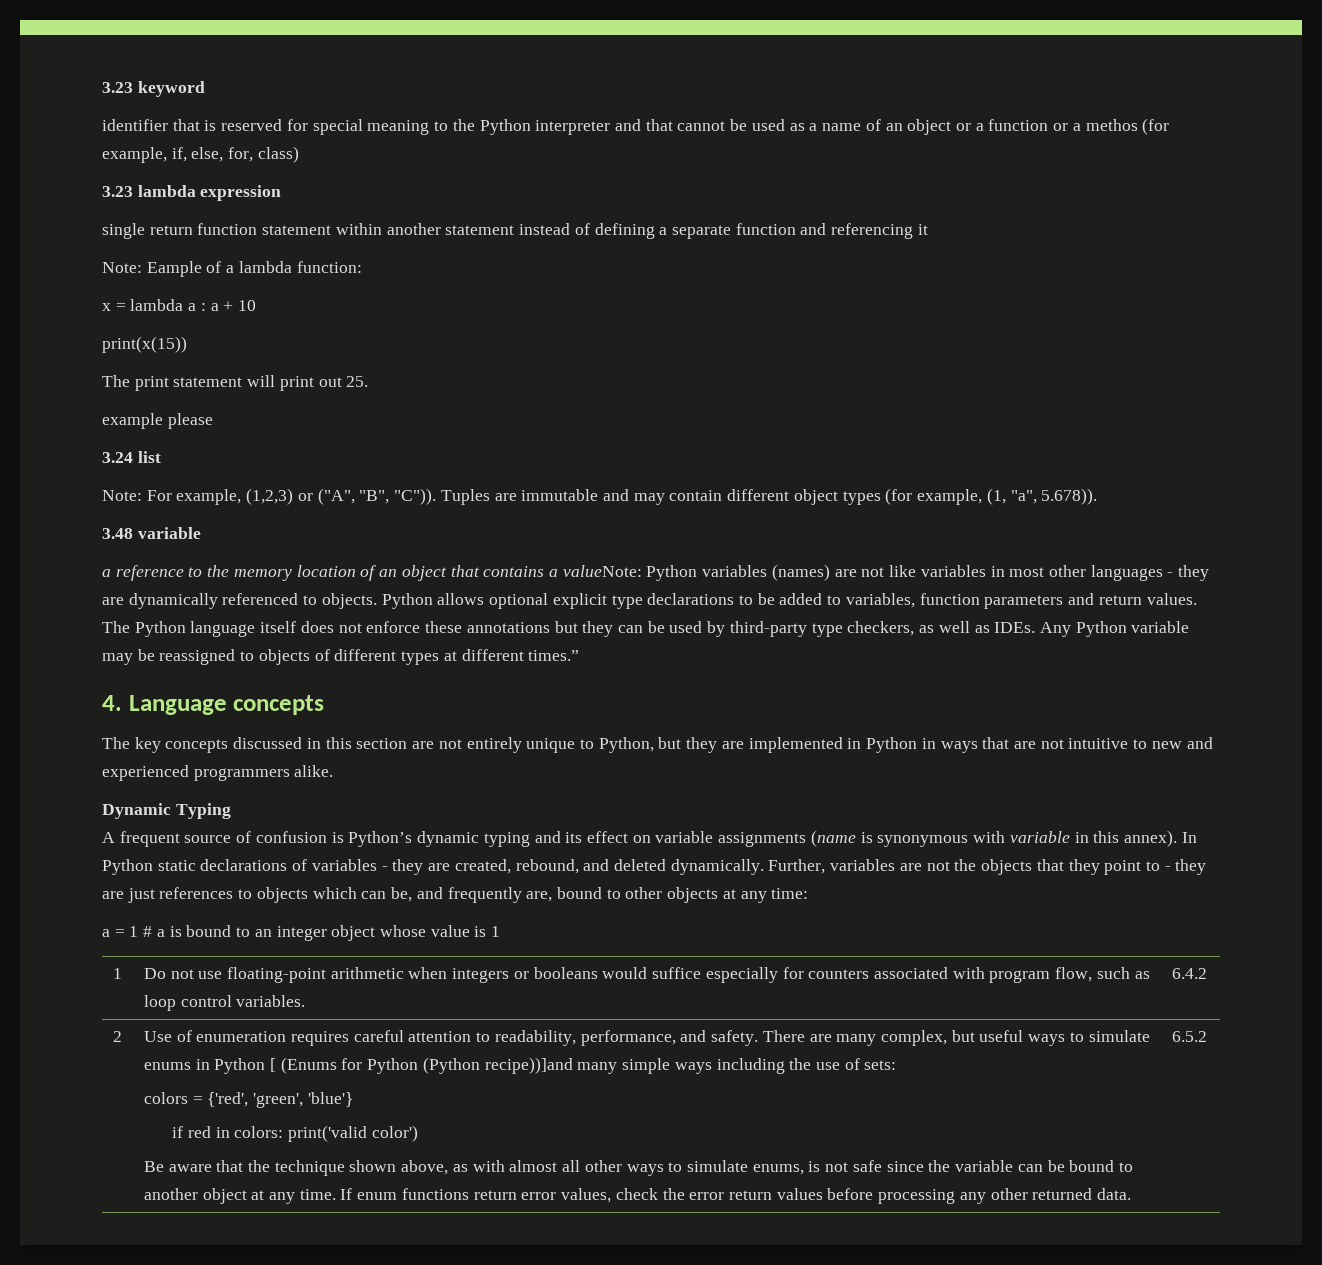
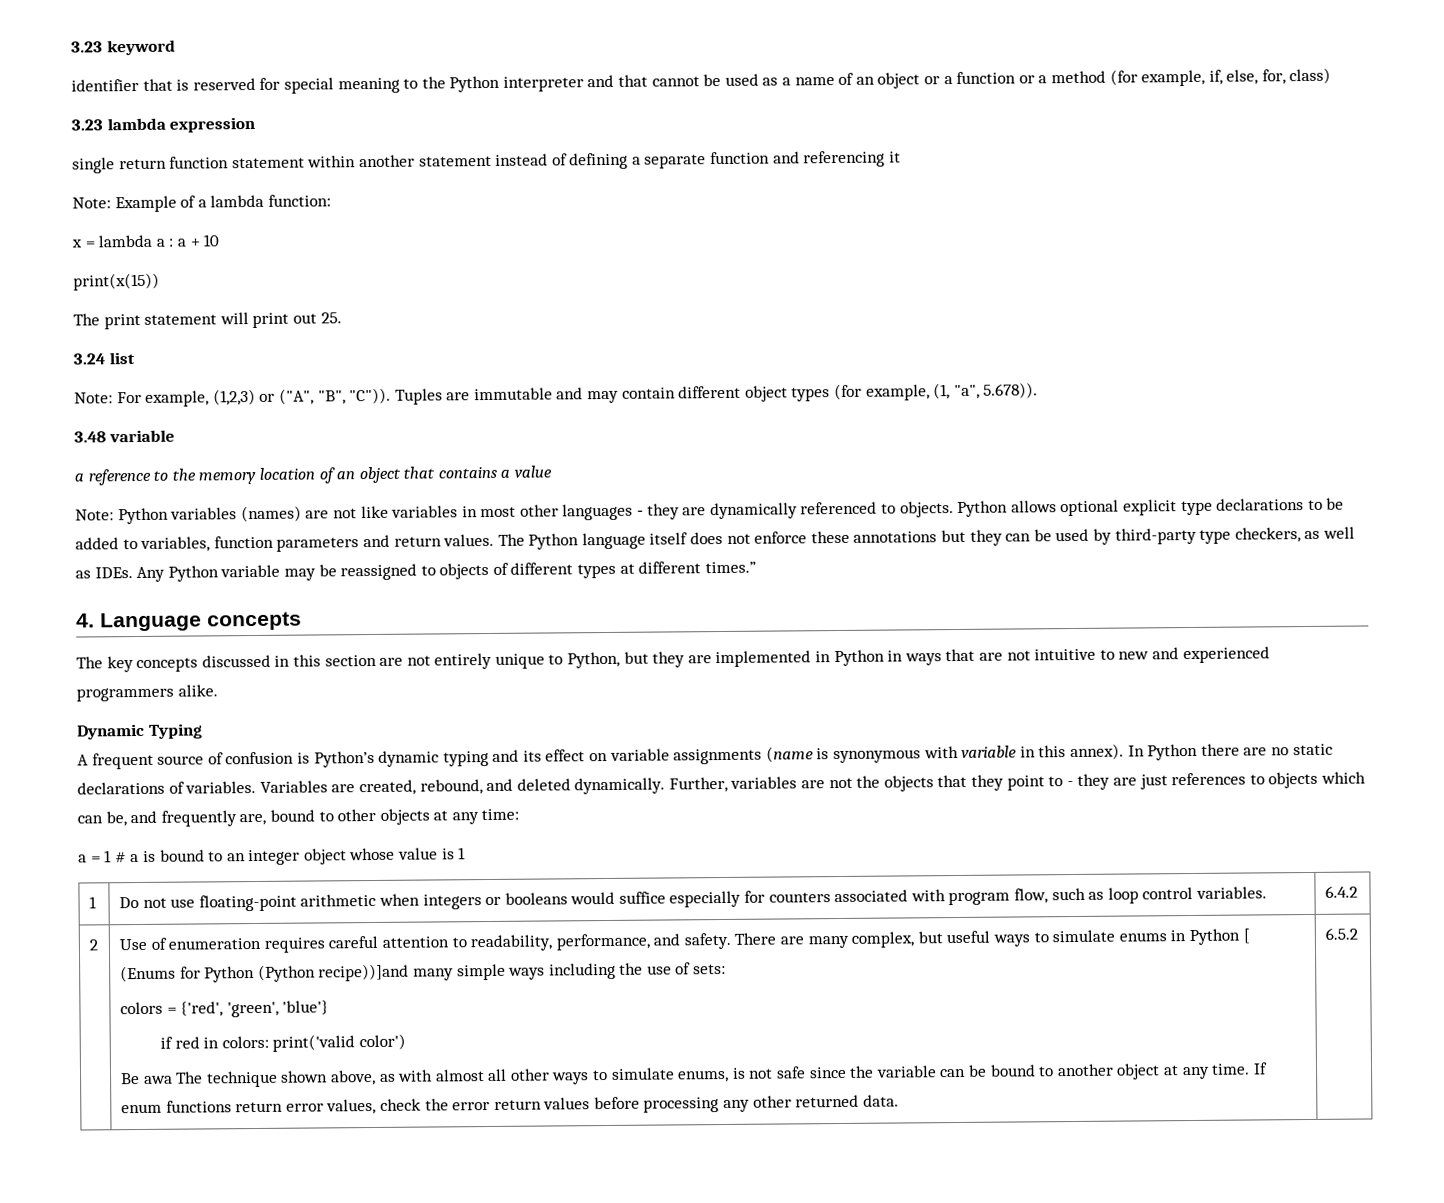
- identifier that is reserved for special meaning to the Python interpreter and that cannot be used as a name of an object or a function or a methos (for example, if, else, for, class)
+ identifier that is reserved for special meaning to the Python interpreter and that cannot be used as a name of an object or a function or a method (for example, if, else, for, class)
- Note: Eample of a lambda function:
+ Note: Example of a lambda function:
- example please
- a reference to the memory location of an object that contains a valueNote: Python variables (names) are not like variables in most other languages ‐ they are dynamically referenced to objects.
+ a reference to the memory location of an object that contains a value
+ Note: Python variables (names) are not like variables in most other languages ‐ they are dynamically referenced to objects.
- In Python static declarations of variables - they are created, rebound, and deleted dynamically.
+ In Python there are no static declarations of variables. Variables are created, rebound, and deleted dynamically.
- Be aware that the technique shown above, as with almost all other ways to simulate enums, is not safe since the variable can be bound to another object at any time.
+ Be awa The technique shown above, as with almost all other ways to simulate enums, is not safe since the variable can be bound to another object at any time.

